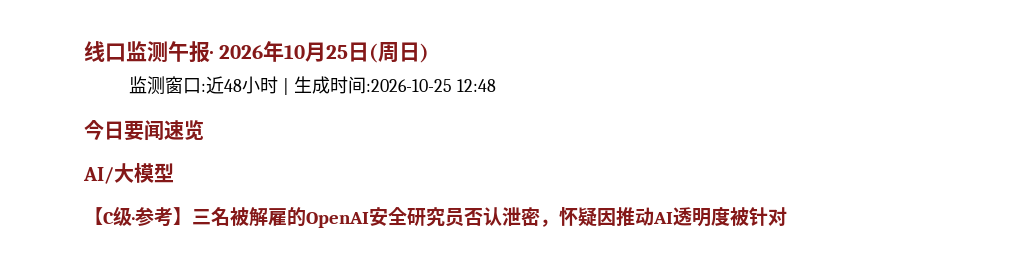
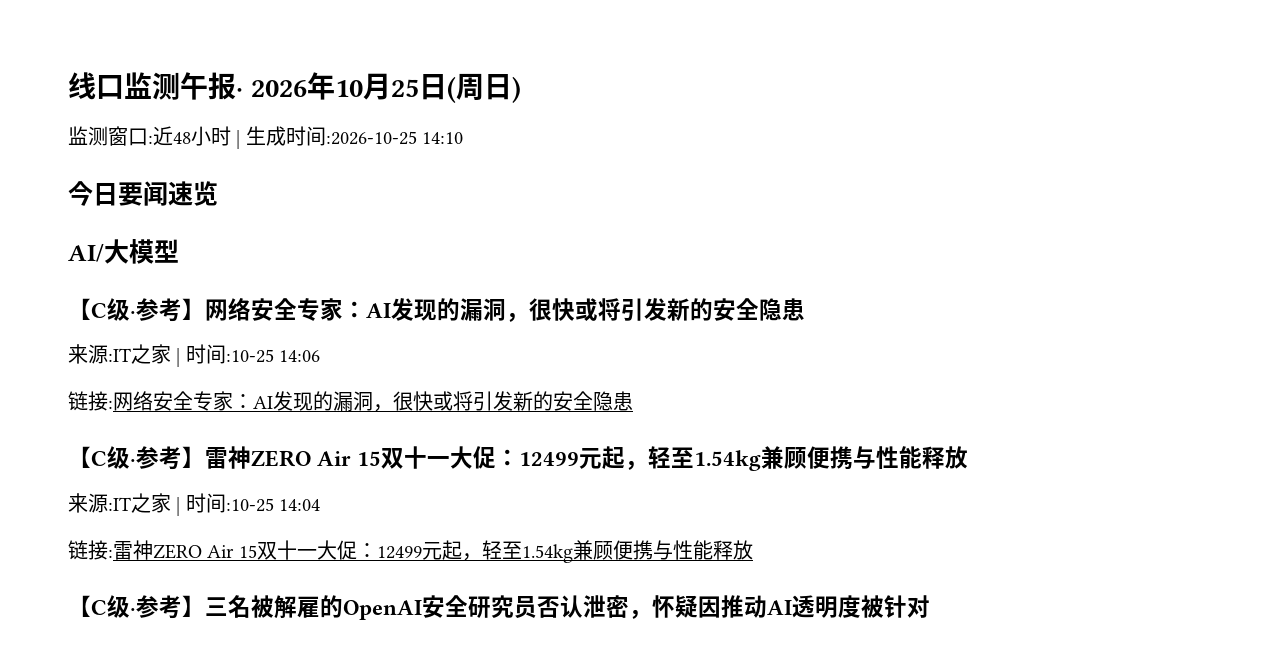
- 监测窗口:近48小时 | 生成时间:2026-10-25 12:48
+ 监测窗口:近48小时 | 生成时间:2026-10-25 14:10
+ 【C级·参考】网络安全专家：AI发现的漏洞，很快或将引发新的安全隐患
+ 来源:IT之家 | 时间:10-25 14:06
+ 链接:网络安全专家：AI发现的漏洞，很快或将引发新的安全隐患
+ 【C级·参考】雷神ZERO Air 15双十一大促：12499元起，轻至1.54kg兼顾便携与性能释放
+ 来源:IT之家 | 时间:10-25 14:04
+ 链接:雷神ZERO Air 15双十一大促：12499元起，轻至1.54kg兼顾便携与性能释放

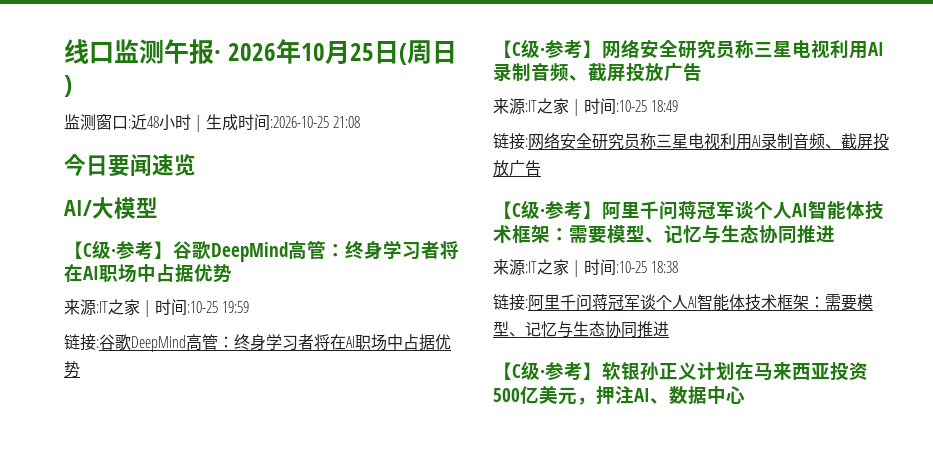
- 监测窗口:近48小时 | 生成时间:2026-10-25 14:10
+ 监测窗口:近48小时 | 生成时间:2026-10-25 21:08
- 【C级·参考】网络安全专家：AI发现的漏洞，很快或将引发新的安全隐患
- 来源:IT之家 | 时间:10-25 14:06
- 链接:网络安全专家：AI发现的漏洞，很快或将引发新的安全隐患
- 【C级·参考】雷神ZERO Air 15双十一大促：12499元起，轻至1.54kg兼顾便携与性能释放
- 来源:IT之家 | 时间:10-25 14:04
- 链接:雷神ZERO Air 15双十一大促：12499元起，轻至1.54kg兼顾便携与性能释放
- 【C级·参考】三名被解雇的OpenAI安全研究员否认泄密，怀疑因推动AI透明度被针对
+ 【C级·参考】谷歌DeepMind高管：终身学习者将在AI职场中占据优势
+ 来源:IT之家 | 时间:10-25 19:59
+ 链接:谷歌DeepMind高管：终身学习者将在AI职场中占据优势
+ 【C级·参考】网络安全研究员称三星电视利用AI录制音频、截屏投放广告
+ 来源:IT之家 | 时间:10-25 18:49
+ 链接:网络安全研究员称三星电视利用AI录制音频、截屏投放广告
+ 【C级·参考】阿里千问蒋冠军谈个人AI智能体技术框架：需要模型、记忆与生态协同推进
+ 来源:IT之家 | 时间:10-25 18:38
+ 链接:阿里千问蒋冠军谈个人AI智能体技术框架：需要模型、记忆与生态协同推进
+ 【C级·参考】软银孙正义计划在马来西亚投资500亿美元，押注AI、数据中心

